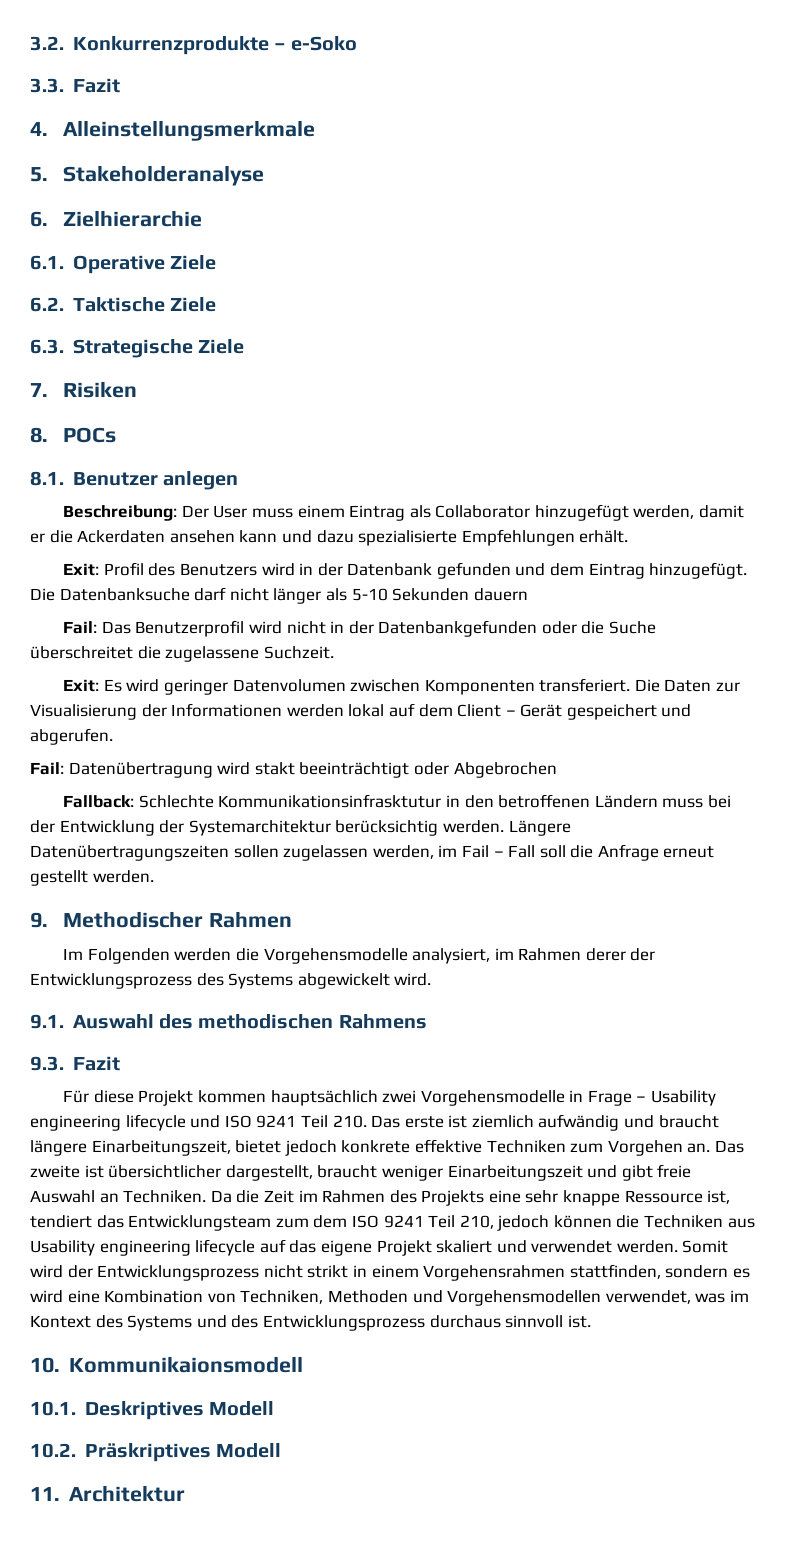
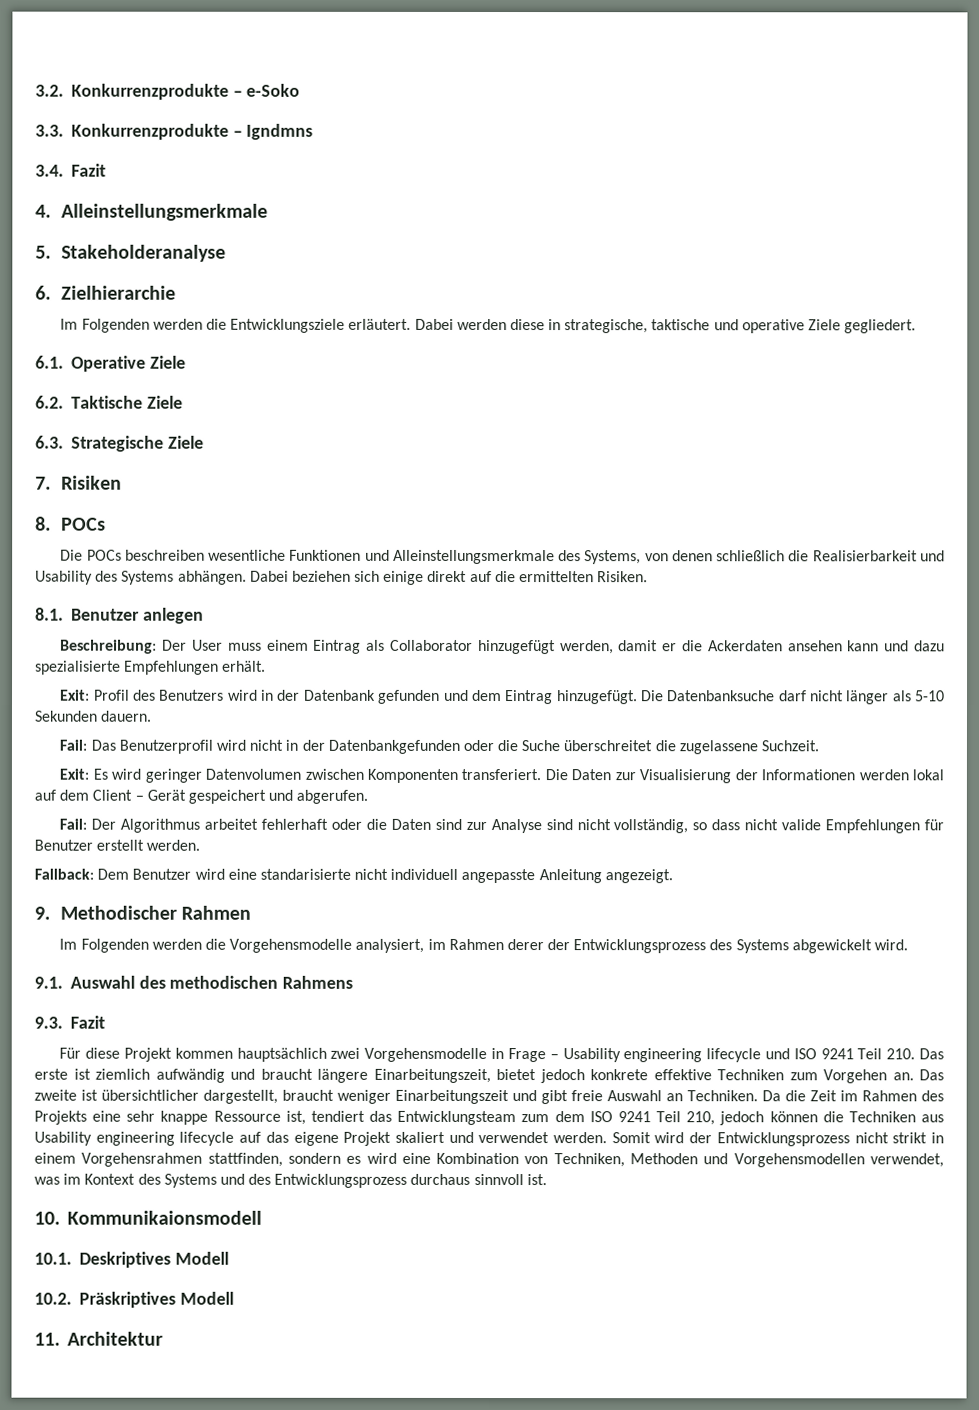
- 3.3. Fazit
+ 3.3. Konkurrenzprodukte – Igndmns
+ 3.4. Fazit
+ Im Folgenden werden die Entwicklungsziele erläutert. Dabei werden diese in strategische, taktische und operative Ziele gegliedert.
+ Die POCs beschreiben wesentliche Funktionen und Alleinstellungsmerkmale des Systems, von denen schließlich die Realisierbarkeit und Usability des Systems abhängen. Dabei beziehen sich einige direkt auf die ermittelten Risiken.
- Die Datenbanksuche darf nicht länger als 5-10 Sekunden dauern
+ Die Datenbanksuche darf nicht länger als 5-10 Sekunden dauern.
- Fail: Datenübertragung wird stakt beeinträchtigt oder Abgebrochen
- Fallback: Schlechte Kommunikationsinfrasktutur in den betroffenen Ländern muss bei der Entwicklung der Systemarchitektur berücksichtig werden. Längere Datenübertragungszeiten sollen zugelassen werden, im Fail – Fall soll die Anfrage erneut gestellt werden.
+ Fail: Der Algorithmus arbeitet fehlerhaft oder die Daten sind zur Analyse sind nicht vollständig, so dass nicht valide Empfehlungen für Benutzer erstellt werden.
+ Fallback: Dem Benutzer wird eine standarisierte nicht individuell angepasste Anleitung angezeigt.

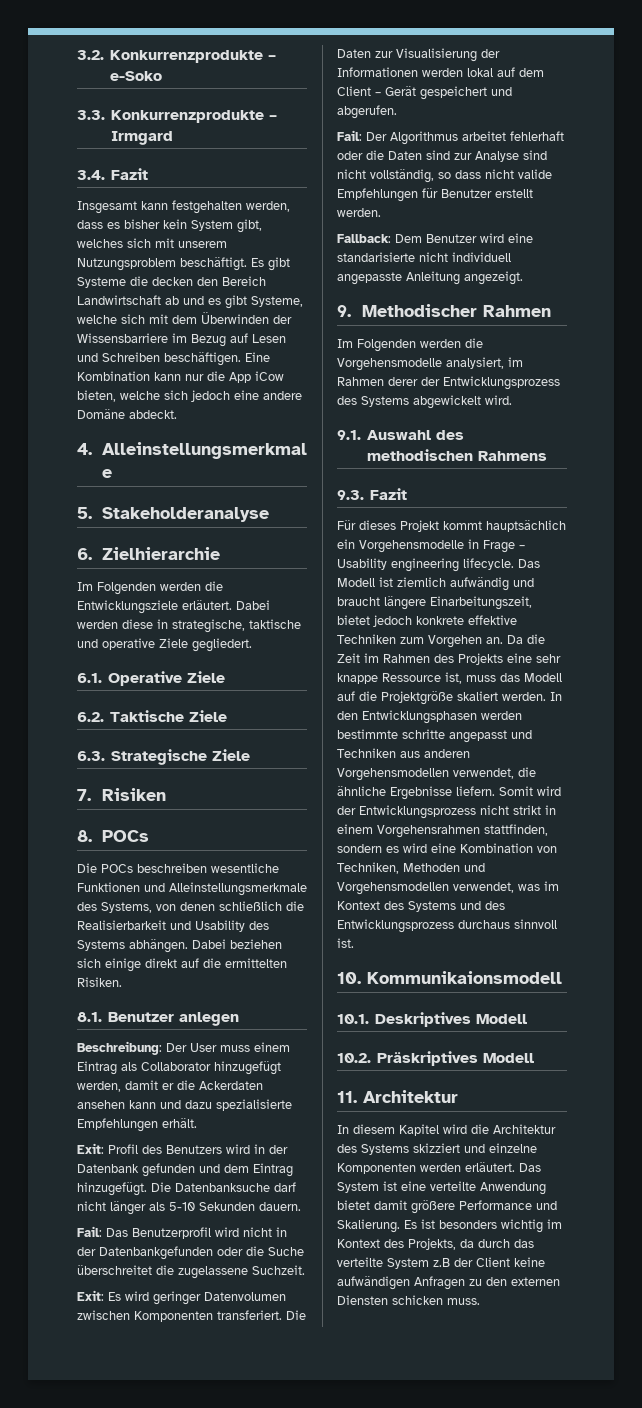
- 3.3. Konkurrenzprodukte – Igndmns
+ 3.3. Konkurrenzprodukte – Irmgard
+ Insgesamt kann festgehalten werden, dass es bisher kein System gibt, welches sich mit unserem Nutzungsproblem beschäftigt. Es gibt Systeme die decken den Bereich Landwirtschaft ab und es gibt Systeme, welche sich mit dem Überwinden der Wissensbarriere im Bezug auf Lesen und Schreiben beschäftigen. Eine Kombination kann nur die App iCow bieten, welche sich jedoch eine andere Domäne abdeckt.
- Für diese Projekt kommen hauptsächlich zwei Vorgehensmodelle in Frage – Usability engineering lifecycle und ISO 9241 Teil 210. Das erste ist ziemlich aufwändig und braucht längere Einarbeitungszeit, bietet jedoch konkrete effektive Techniken zum Vorgehen an.
+ Für dieses Projekt kommt hauptsächlich ein Vorgehensmodelle in Frage – Usability engineering lifecycle. Das Modell ist ziemlich aufwändig und braucht längere Einarbeitungszeit, bietet jedoch konkrete effektive Techniken zum Vorgehen an.
- Das zweite ist übersichtlicher dargestellt, braucht weniger Einarbeitungszeit und gibt freie Auswahl an Techniken.
- Da die Zeit im Rahmen des Projekts eine sehr knappe Ressource ist, tendiert das Entwicklungsteam zum dem ISO 9241 Teil 210, jedoch können die Techniken aus Usability engineering lifecycle auf das eigene Projekt skaliert und verwendet werden.
+ Da die Zeit im Rahmen des Projekts eine sehr knappe Ressource ist, muss das Modell auf die Projektgröße skaliert werden. In den Entwicklungsphasen werden bestimmte schritte angepasst und Techniken aus anderen Vorgehensmodellen verwendet, die ähnliche Ergebnisse liefern.
+ In diesem Kapitel wird die Architektur des Systems skizziert und einzelne Komponenten werden erläutert. Das System ist eine verteilte Anwendung bietet damit größere Performance und Skalierung. Es ist besonders wichtig im Kontext des Projekts, da durch das verteilte System z.B der Client keine aufwändigen Anfragen zu den externen Diensten schicken muss.

